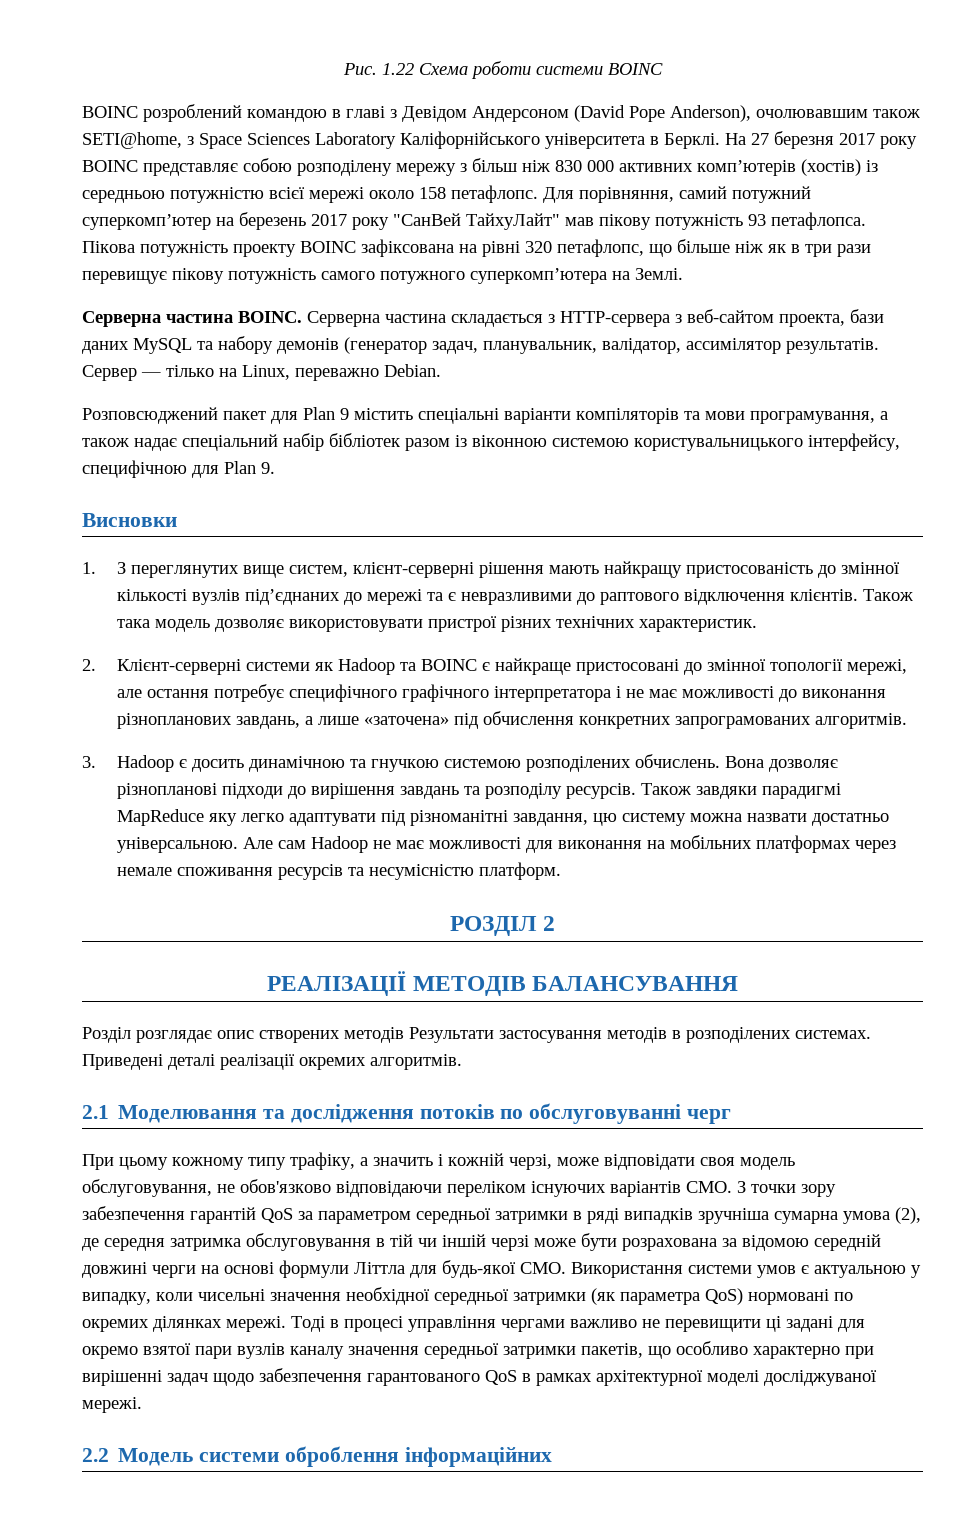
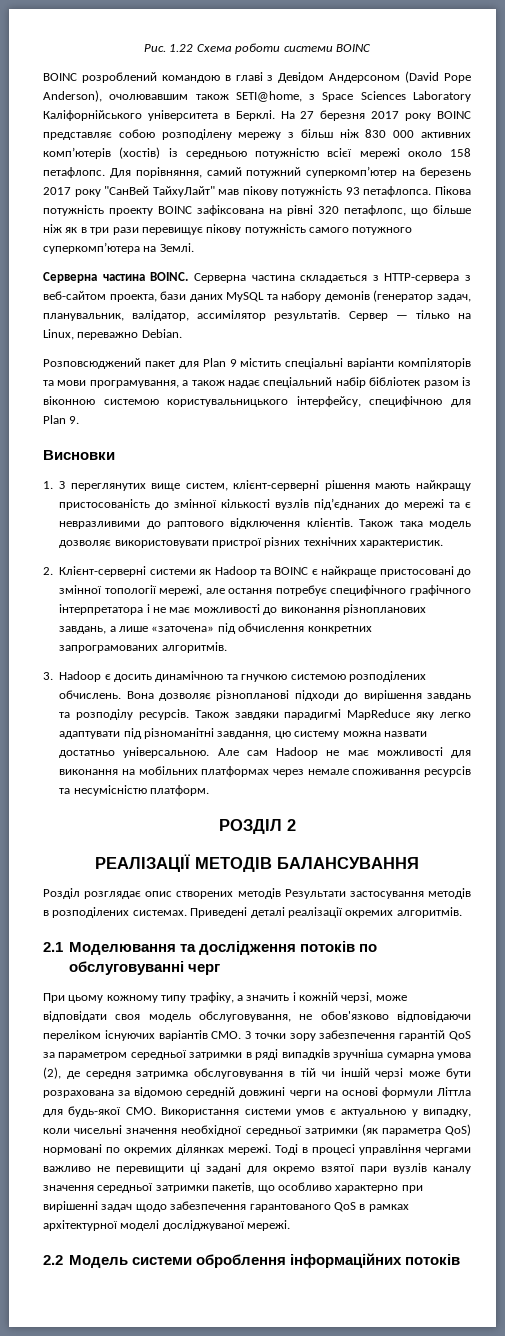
- 2.2 Модель системи оброблення інформаційних
+ 2.2 Модель системи оброблення інформаційних потоків

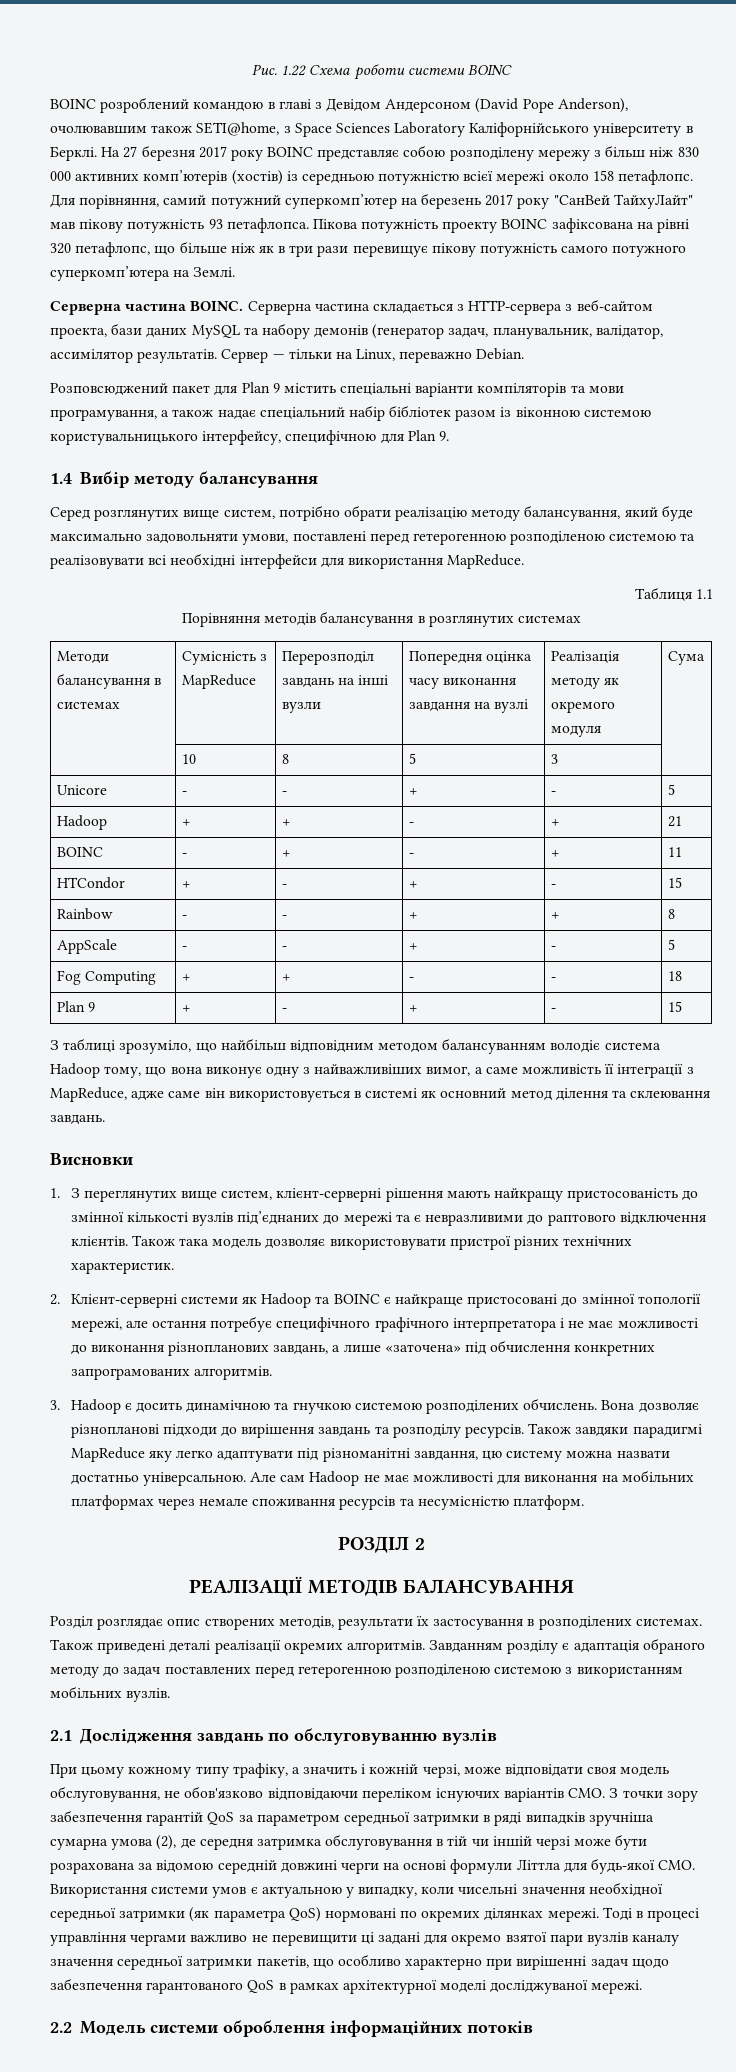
- BOINC розроблений командою в главі з Девідом Андерсоном (David Pope Anderson), очолювавшим також SETI@home, з Space Sciences Laboratory Каліфорнійського університета в Берклі.
+ BOINC розроблений командою в главі з Девідом Андерсоном (David Pope Anderson), очолювавшим також SETI@home, з Space Sciences Laboratory Каліфорнійського університету в Берклі.
- Сервер — тілько на Linux, переважно Debian.
+ Сервер — тільки на Linux, переважно Debian.
+ 1.4 Вибір методу балансування
+ Серед розглянутих вище систем, потрібно обрати реалізацію методу балансування, який буде максимально задовольняти умови, поставлені перед гетерогенною розподіленою системою та реалізовувати всі необхідні інтерфейси для використання MapReduce.
+ Таблиця 1.1
+ Порівняння методів балансування в розглянутих системах
+ Методи балансування в системах | Сумісність з MapReduce | Перерозподіл завдань на інші вузли | Попередня оцінка часу виконання завдання на вузлі | Реалізація методу як окремого модуля | Сума
+ | 10 | 8 | 5 | 3 |
+ Unicore | - | - | + | - | 5
+ Hadoop | + | + | - | + | 21
+ BOINC | - | + | - | + | 11
+ HTCondor | + | - | + | - | 15
+ Rainbow | - | - | + | + | 8
+ AppScale | - | - | + | - | 5
+ Fog Computing | + | + | - | - | 18
+ Plan 9 | + | - | + | - | 15
+ З таблиці зрозуміло, що найбільш відповідним методом балансуванням володіє система Hadoop тому, що вона виконує одну з найважливіших вимог, а саме можливість її інтеграції з MapReduce, адже саме він використовується в системі як основний метод ділення та склеювання завдань.
- Розділ розглядає опис створених методів Результати застосування методів в розподілених системах.
+ Розділ розглядає опис створених методів, результати їх застосування в розподілених системах.
- Приведені деталі реалізації окремих алгоритмів.
- 2.1 Моделювання та дослідження потоків по обслуговуванні черг
+ Також приведені деталі реалізації окремих алгоритмів. Завданням розділу є адаптація обраного методу до задач поставлених перед гетерогенною розподіленою системою з використанням мобільних вузлів.
+ 2.1 Дослідження завдань по обслуговуванню вузлів

